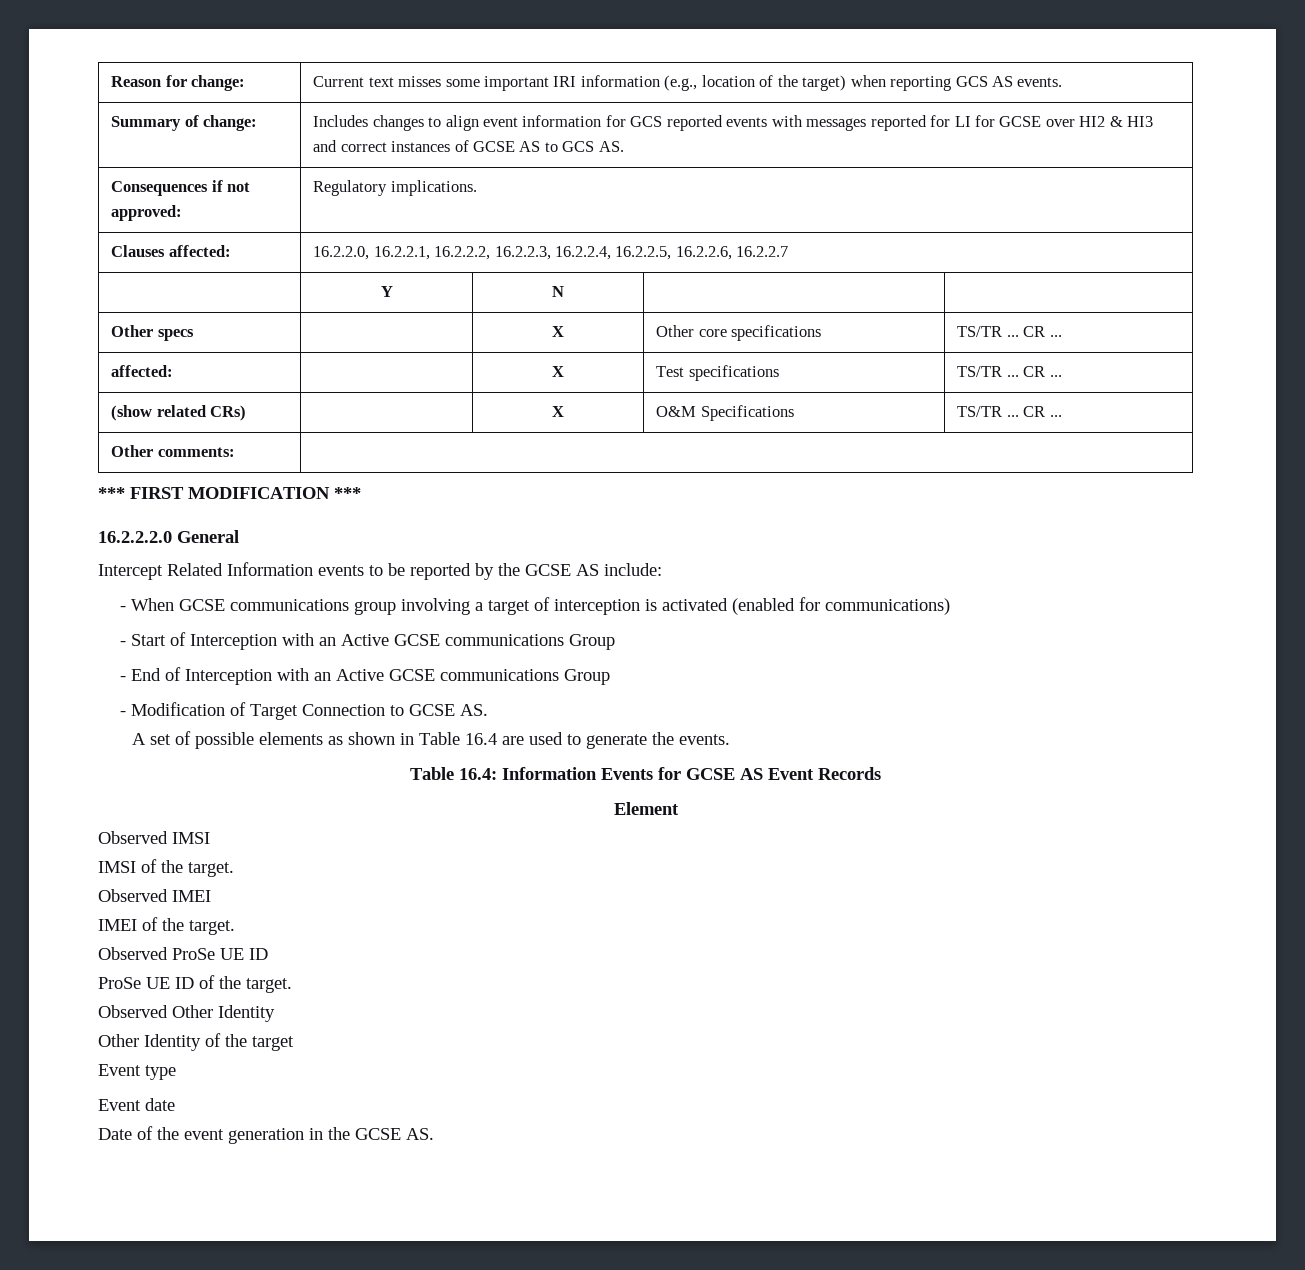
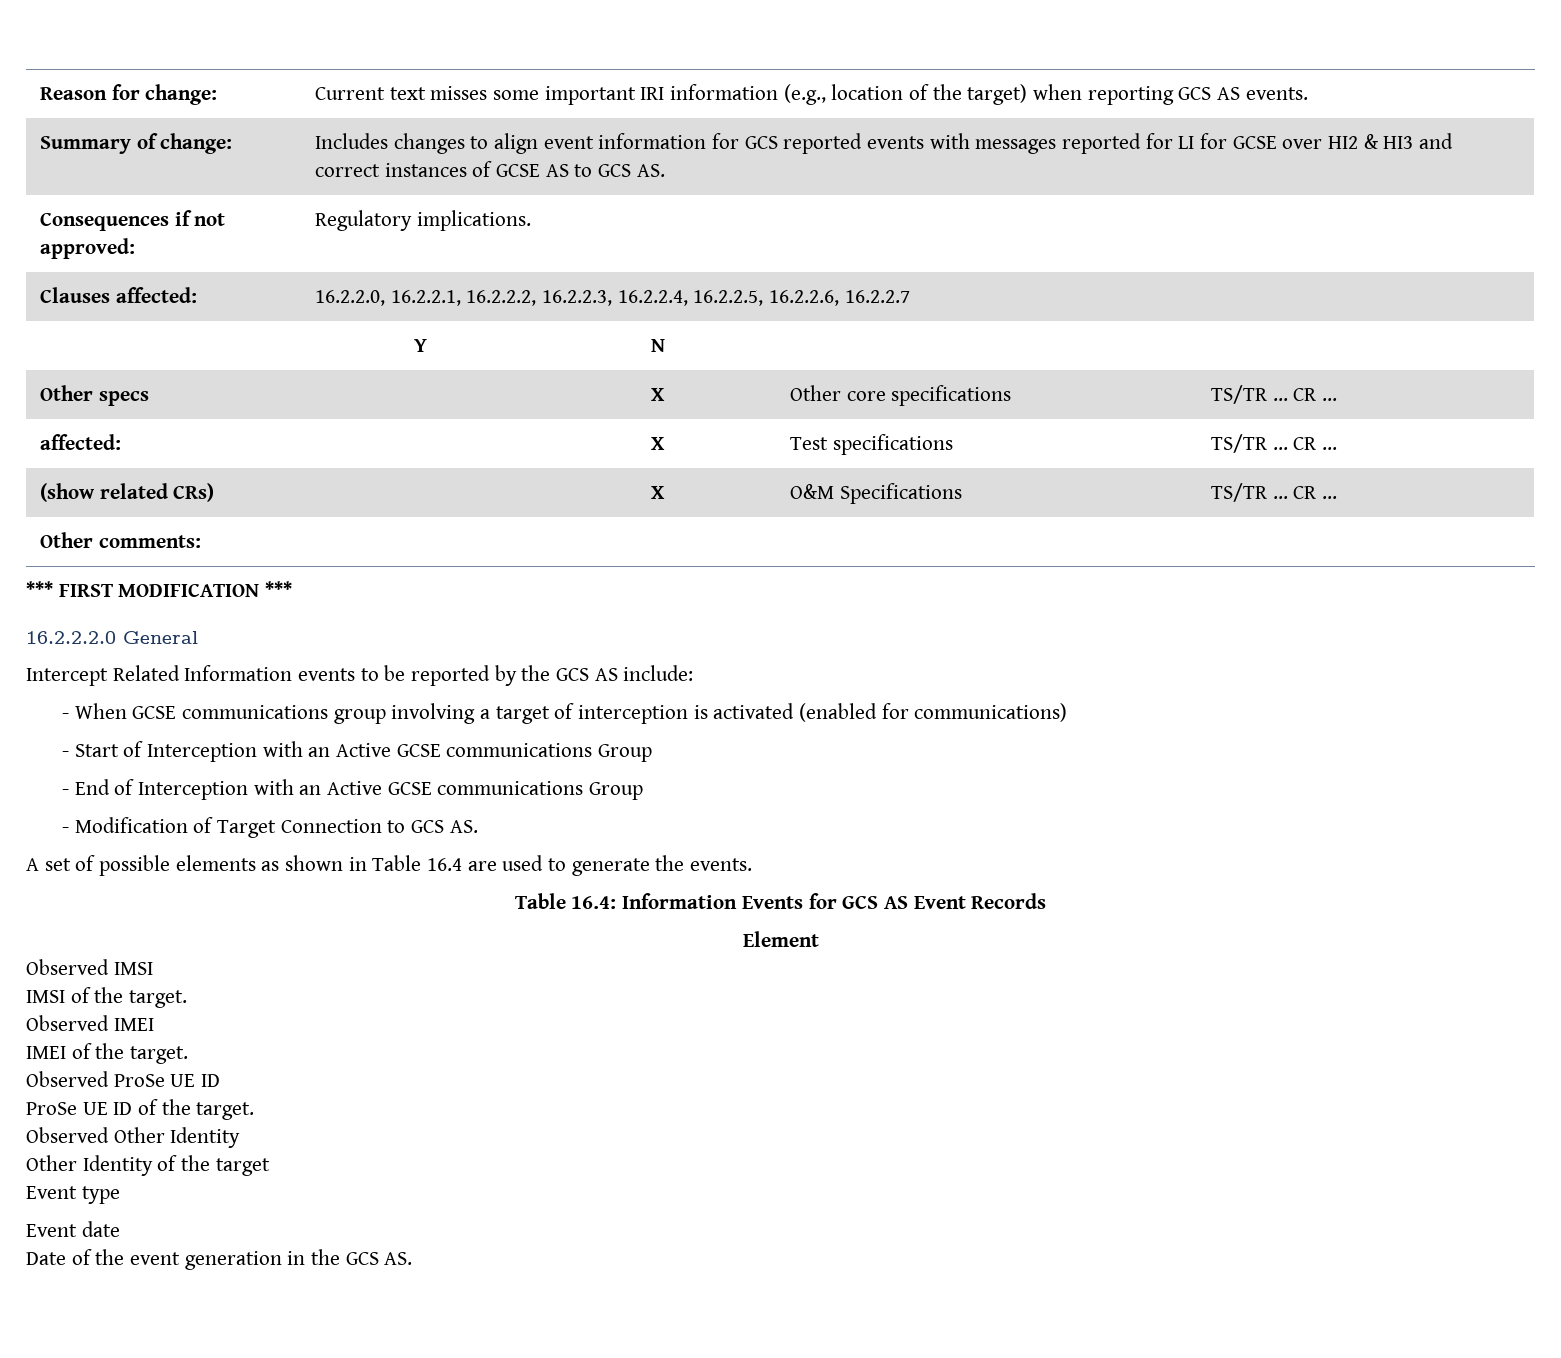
- Intercept Related Information events to be reported by the GCSE AS include:
+ Intercept Related Information events to be reported by the GCS AS include:
- - Modification of Target Connection to GCSE AS.
+ - Modification of Target Connection to GCS AS.
- Table 16.4: Information Events for GCSE AS Event Records
+ Table 16.4: Information Events for GCS AS Event Records
- Date of the event generation in the GCSE AS.
+ Date of the event generation in the GCS AS.

